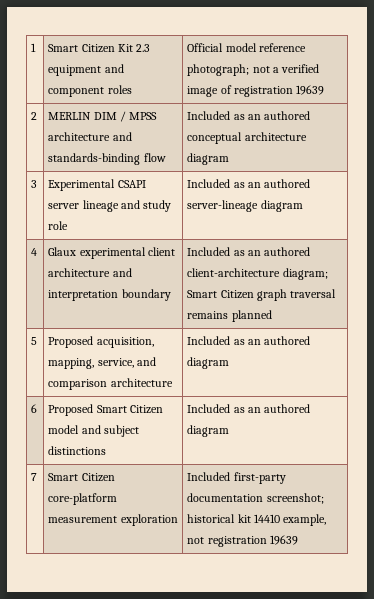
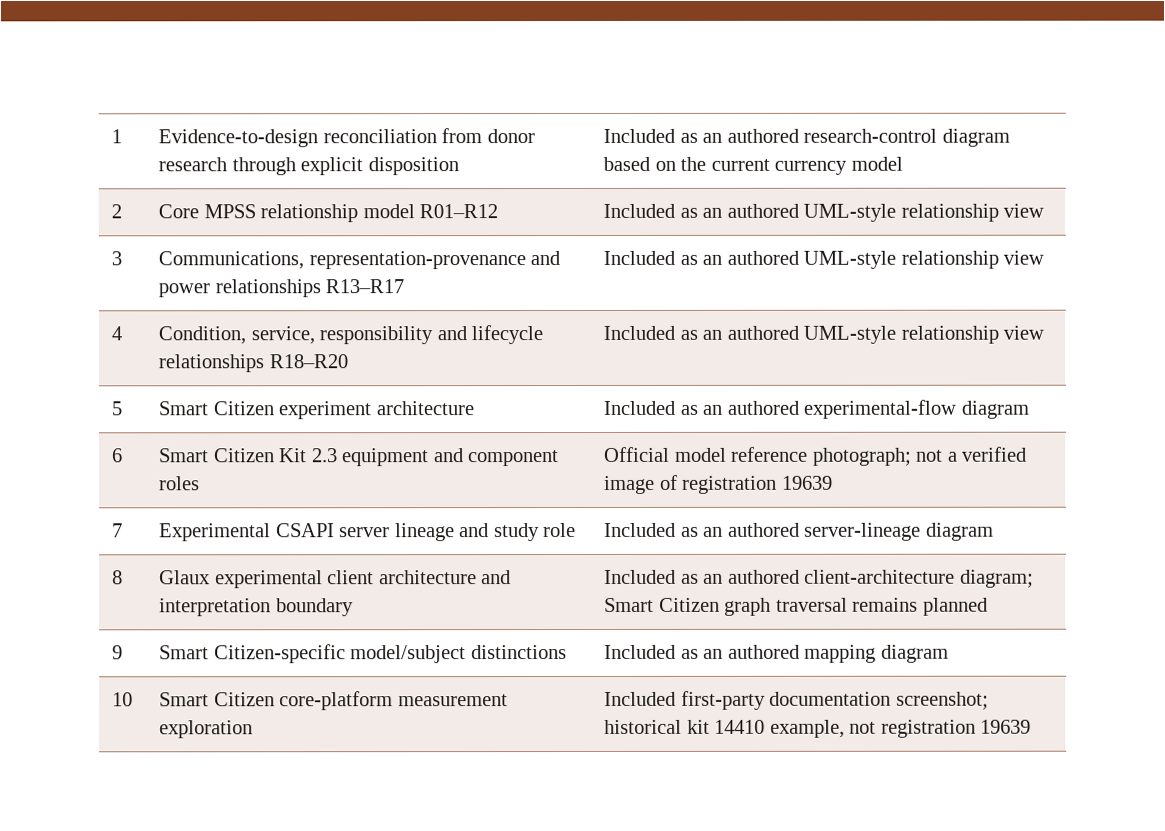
- 1 | Smart Citizen Kit 2.3 equipment and component roles | Official model reference photograph; not a verified image of registration 19639
+ 1 | Evidence-to-design reconciliation from donor research through explicit disposition | Included as an authored research-control diagram based on the current currency model
+ 2 | Core MPSS relationship model R01–R12 | Included as an authored UML-style relationship view
+ 3 | Communications, representation-provenance and power relationships R13–R17 | Included as an authored UML-style relationship view
+ 4 | Condition, service, responsibility and lifecycle relationships R18–R20 | Included as an authored UML-style relationship view
+ 5 | Smart Citizen experiment architecture | Included as an authored experimental-flow diagram
+ 6 | Smart Citizen Kit 2.3 equipment and component roles | Official model reference photograph; not a verified image of registration 19639
- 2 | MERLIN DIM / MPSS architecture and standards-binding flow | Included as an authored conceptual architecture diagram
- 3 | Experimental CSAPI server lineage and study role | Included as an authored server-lineage diagram
+ 7 | Experimental CSAPI server lineage and study role | Included as an authored server-lineage diagram
- 4 | Glaux experimental client architecture and interpretation boundary | Included as an authored client-architecture diagram; Smart Citizen graph traversal remains planned
+ 8 | Glaux experimental client architecture and interpretation boundary | Included as an authored client-architecture diagram; Smart Citizen graph traversal remains planned
- 5 | Proposed acquisition, mapping, service, and comparison architecture | Included as an authored diagram
- 6 | Proposed Smart Citizen model and subject distinctions | Included as an authored diagram
- 7 | Smart Citizen core-platform measurement exploration | Included first-party documentation screenshot; historical kit 14410 example, not registration 19639
+ 9 | Smart Citizen-specific model/subject distinctions | Included as an authored mapping diagram
+ 10 | Smart Citizen core-platform measurement exploration | Included first-party documentation screenshot; historical kit 14410 example, not registration 19639

